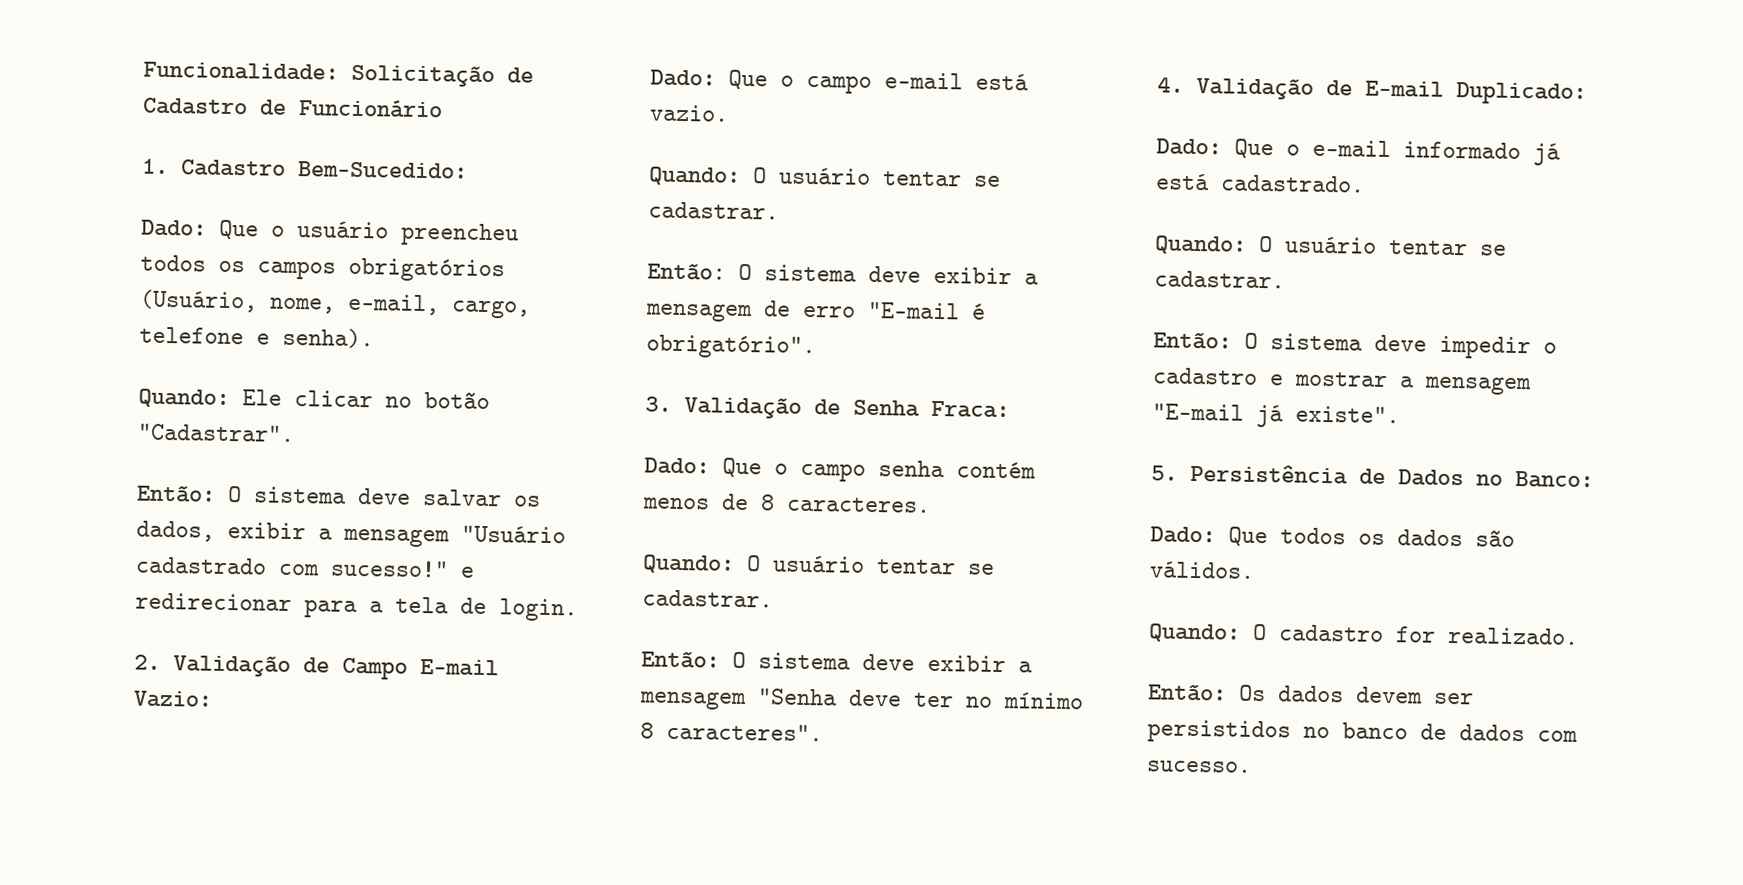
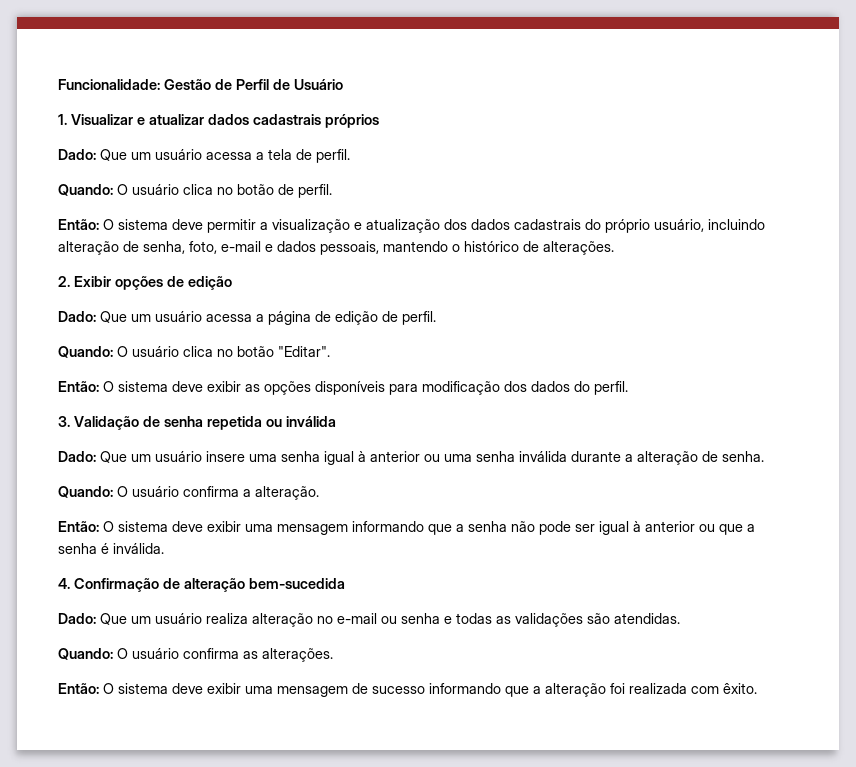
- Funcionalidade: Solicitação de Cadastro de Funcionário
- 1. Cadastro Bem-Sucedido:
- Dado: Que o usuário preencheu todos os campos obrigatórios (Usuário, nome, e-mail, cargo, telefone e senha).
- Quando: Ele clicar no botão "Cadastrar".
- Então: O sistema deve salvar os dados, exibir a mensagem "Usuário cadastrado com sucesso!" e redirecionar para a tela de login.
- 2. Validação de Campo E-mail Vazio:
- Dado: Que o campo e-mail está vazio.
- Quando: O usuário tentar se cadastrar.
- Então: O sistema deve exibir a mensagem de erro "E-mail é obrigatório".
- 3. Validação de Senha Fraca:
- Dado: Que o campo senha contém menos de 8 caracteres.
- Quando: O usuário tentar se cadastrar.
- Então: O sistema deve exibir a mensagem "Senha deve ter no mínimo 8 caracteres".
- 4. Validação de E-mail Duplicado:
- Dado: Que o e-mail informado já está cadastrado.
- Quando: O usuário tentar se cadastrar.
- Então: O sistema deve impedir o cadastro e mostrar a mensagem "E-mail já existe".
- 5. Persistência de Dados no Banco:
- Dado: Que todos os dados são válidos.
- Quando: O cadastro for realizado.
- Então: Os dados devem ser persistidos no banco de dados com sucesso.
+ Funcionalidade: Gestão de Perfil de Usuário
+ 1. Visualizar e atualizar dados cadastrais próprios
+ Dado: Que um usuário acessa a tela de perfil.
+ Quando: O usuário clica no botão de perfil.
+ Então: O sistema deve permitir a visualização e atualização dos dados cadastrais do próprio usuário, incluindo alteração de senha, foto, e-mail e dados pessoais, mantendo o histórico de alterações.
+ 2. Exibir opções de edição
+ Dado: Que um usuário acessa a página de edição de perfil.
+ Quando: O usuário clica no botão "Editar".
+ Então: O sistema deve exibir as opções disponíveis para modificação dos dados do perfil.
+ 3. Validação de senha repetida ou inválida
+ Dado: Que um usuário insere uma senha igual à anterior ou uma senha inválida durante a alteração de senha.
+ Quando: O usuário confirma a alteração.
+ Então: O sistema deve exibir uma mensagem informando que a senha não pode ser igual à anterior ou que a senha é inválida.
+ 4. Confirmação de alteração bem-sucedida
+ Dado: Que um usuário realiza alteração no e-mail ou senha e todas as validações são atendidas.
+ Quando: O usuário confirma as alterações.
+ Então: O sistema deve exibir uma mensagem de sucesso informando que a alteração foi realizada com êxito.

